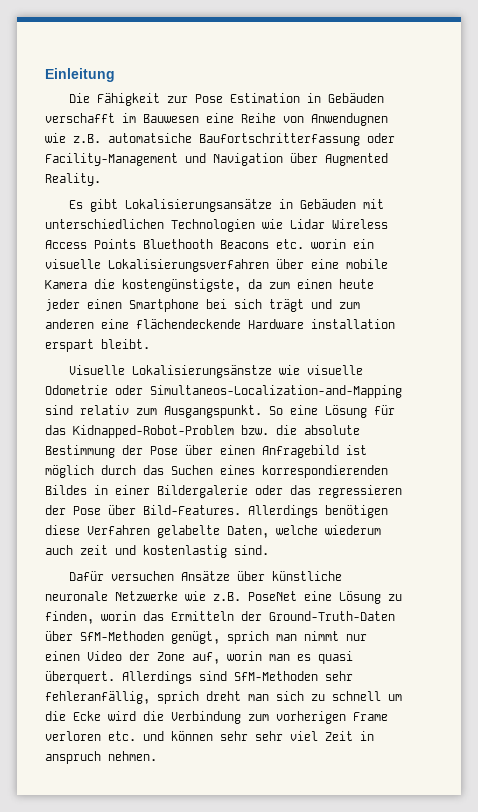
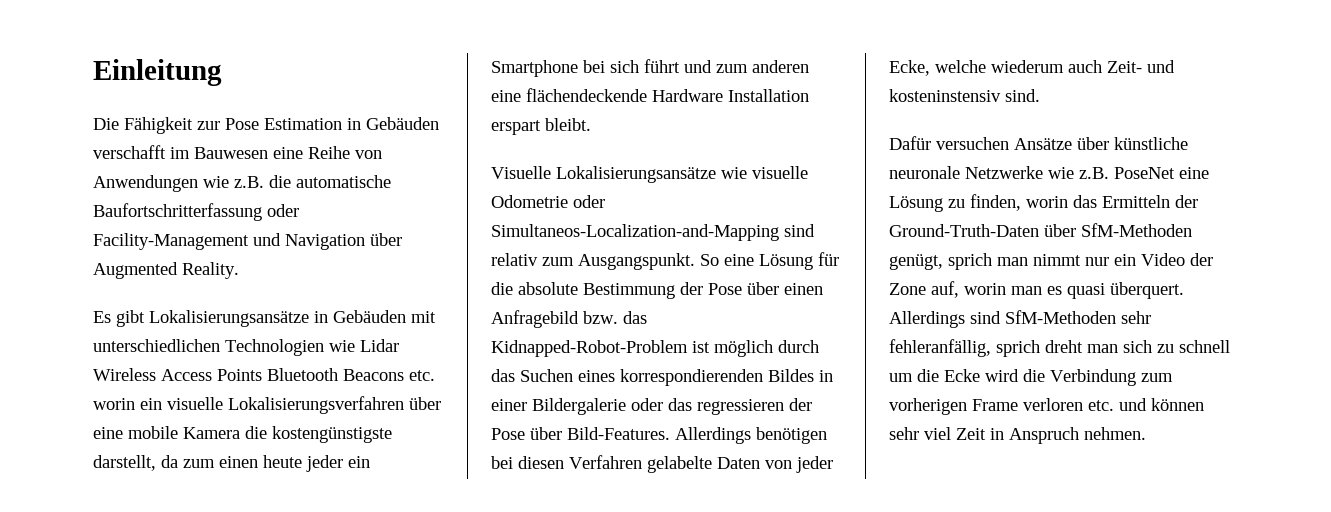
- Die Fähigkeit zur Pose Estimation in Gebäuden verschafft im Bauwesen eine Reihe von Anwendugnen wie z.B. automatsiche Baufortschritterfassung oder Facility-Management und Navigation über Augmented Reality.
+ Die Fähigkeit zur Pose Estimation in Gebäuden verschafft im Bauwesen eine Reihe von Anwendungen wie z.B. die automatische Baufortschritterfassung oder Facility-Management und Navigation über Augmented Reality.
- Es gibt Lokalisierungsansätze in Gebäuden mit unterschiedlichen Technologien wie Lidar Wireless Access Points Bluethooth Beacons etc. worin ein visuelle Lokalisierungsverfahren über eine mobile Kamera die kostengünstigste, da zum einen heute jeder einen Smartphone bei sich trägt und zum anderen eine flächendeckende Hardware installation erspart bleibt.
+ Es gibt Lokalisierungsansätze in Gebäuden mit unterschiedlichen Technologien wie Lidar Wireless Access Points Bluetooth Beacons etc. worin ein visuelle Lokalisierungsverfahren über eine mobile Kamera die kostengünstigste darstellt, da zum einen heute jeder ein Smartphone bei sich führt und zum anderen eine flächendeckende Hardware Installation erspart bleibt.
- Visuelle Lokalisierungsänstze wie visuelle Odometrie oder Simultaneos-Localization-and-Mapping sind relativ zum Ausgangspunkt.
+ Visuelle Lokalisierungsansätze wie visuelle Odometrie oder Simultaneos-Localization-and-Mapping sind relativ zum Ausgangspunkt.
- So eine Lösung für das Kidnapped-Robot-Problem bzw. die absolute Bestimmung der Pose über einen Anfragebild ist möglich durch das Suchen eines korrespondierenden Bildes in einer Bildergalerie oder das regressieren der Pose über Bild-Features.
+ So eine Lösung für die absolute Bestimmung der Pose über einen Anfragebild bzw. das Kidnapped-Robot-Problem ist möglich durch das Suchen eines korrespondierenden Bildes in einer Bildergalerie oder das regressieren der Pose über Bild-Features.
- Allerdings benötigen diese Verfahren gelabelte Daten, welche wiederum auch zeit und kostenlastig sind.
+ Allerdings benötigen bei diesen Verfahren gelabelte Daten von jeder Ecke, welche wiederum auch Zeit- und kosteninstensiv sind.
- Dafür versuchen Ansätze über künstliche neuronale Netzwerke wie z.B. PoseNet eine Lösung zu finden, worin das Ermitteln der Ground-Truth-Daten über SfM-Methoden genügt, sprich man nimmt nur einen Video der Zone auf, worin man es quasi überquert.
+ Dafür versuchen Ansätze über künstliche neuronale Netzwerke wie z.B. PoseNet eine Lösung zu finden, worin das Ermitteln der Ground-Truth-Daten über SfM-Methoden genügt, sprich man nimmt nur ein Video der Zone auf, worin man es quasi überquert.
- Allerdings sind SfM-Methoden sehr fehleranfällig, sprich dreht man sich zu schnell um die Ecke wird die Verbindung zum vorherigen Frame verloren etc. und können sehr sehr viel Zeit in anspruch nehmen.
+ Allerdings sind SfM-Methoden sehr fehleranfällig, sprich dreht man sich zu schnell um die Ecke wird die Verbindung zum vorherigen Frame verloren etc. und können sehr viel Zeit in Anspruch nehmen.

